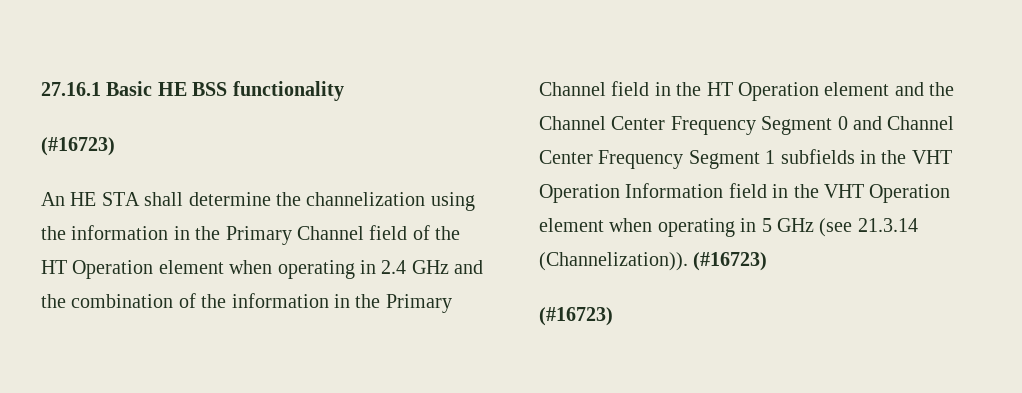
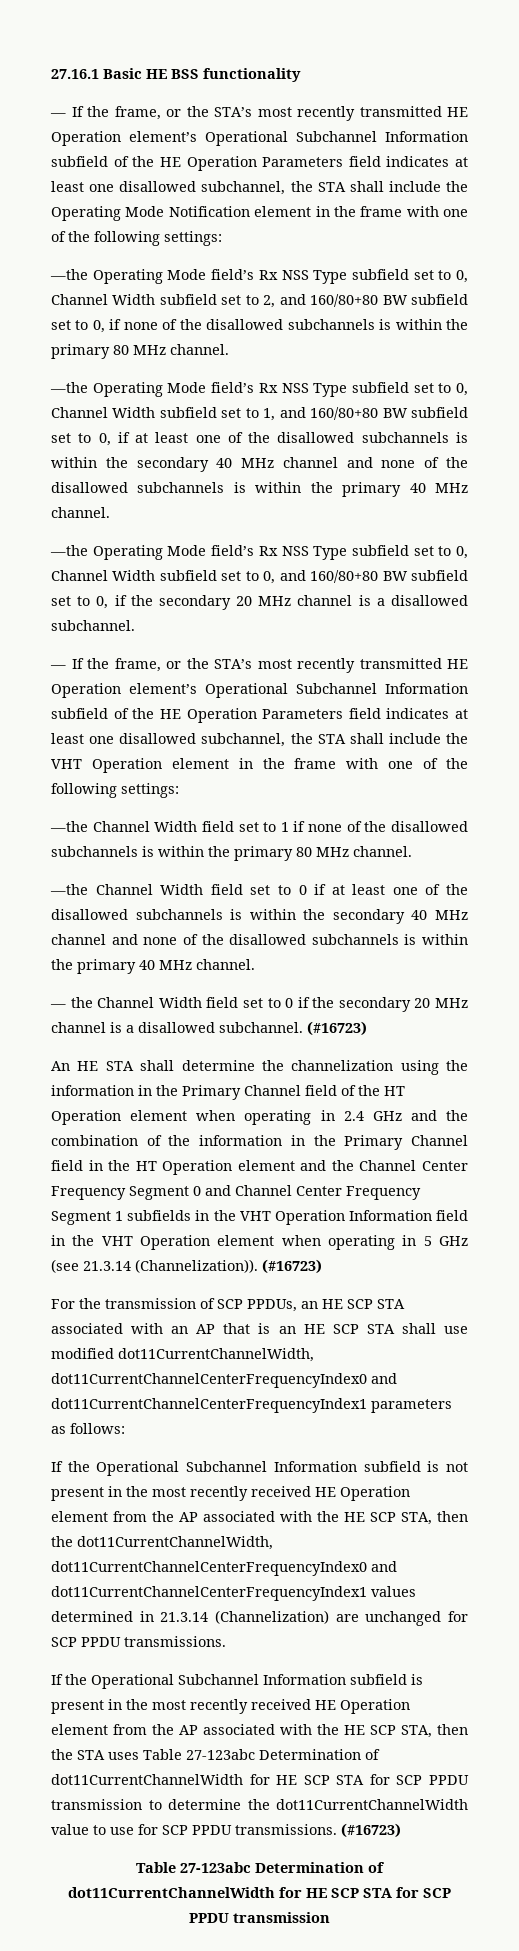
+ — If the frame, or the STA’s most recently transmitted HE Operation element’s Operational Subchannel Information subfield of the HE Operation Parameters field indicates at least one disallowed subchannel, the STA shall include the Operating Mode Notification element in the frame with one of the following settings:
+ —the Operating Mode field’s Rx NSS Type subfield set to 0, Channel Width subfield set to 2, and 160/80+80 BW subfield set to 0, if none of the disallowed subchannels is within the primary 80 MHz channel.
+ —the Operating Mode field’s Rx NSS Type subfield set to 0, Channel Width subfield set to 1, and 160/80+80 BW subfield set to 0, if at least one of the disallowed subchannels is within the secondary 40 MHz channel and none of the disallowed subchannels is within the primary 40 MHz channel.
+ —the Operating Mode field’s Rx NSS Type subfield set to 0, Channel Width subfield set to 0, and 160/80+80 BW subfield set to 0, if the secondary 20 MHz channel is a disallowed subchannel.
+ — If the frame, or the STA’s most recently transmitted HE Operation element’s Operational Subchannel Information subfield of the HE Operation Parameters field indicates at least one disallowed subchannel, the STA shall include the VHT Operation element in the frame with one of the following settings:
+ —the Channel Width field set to 1 if none of the disallowed subchannels is within the primary 80 MHz channel.
+ —the Channel Width field set to 0 if at least one of the disallowed subchannels is within the secondary 40 MHz channel and none of the disallowed subchannels is within the primary 40 MHz channel.
+ — the Channel Width field set to 0 if the secondary 20 MHz channel is a disallowed subchannel.
  An HE STA shall determine the channelization using the information in the Primary Channel field of the HT Operation element when operating in 2.4 GHz and the combination of the information in the Primary Channel field in the HT Operation element and the Channel Center Frequency Segment 0 and Channel Center Frequency Segment 1 subfields in the VHT Operation Information field in the VHT Operation element when operating in 5 GHz (see 21.3.14 (Channelization)). (#16723)
- (#16723)
+ For the transmission of SCP PPDUs, an HE SCP STA associated with an AP that is an HE SCP STA shall use modified dot11CurrentChannelWidth, dot11CurrentChannelCenterFrequencyIndex0 and dot11CurrentChannelCenterFrequencyIndex1 parameters as follows:
+ If the Operational Subchannel Information subfield is not present in the most recently received HE Operation element from the AP associated with the HE SCP STA, then the dot11CurrentChannelWidth, dot11CurrentChannelCenterFrequencyIndex0 and dot11CurrentChannelCenterFrequencyIndex1 values determined in 21.3.14 (Channelization) are unchanged for SCP PPDU transmissions.
+ If the Operational Subchannel Information subfield is present in the most recently received HE Operation element from the AP associated with the HE SCP STA, then the STA uses Table 27-123abc Determination of dot11CurrentChannelWidth for HE SCP STA for SCP PPDU transmission to determine the dot11CurrentChannelWidth value to use for SCP PPDU transmissions. (#16723)
+ Table 27-123abc Determination of dot11CurrentChannelWidth for HE SCP STA for SCP PPDU transmission

